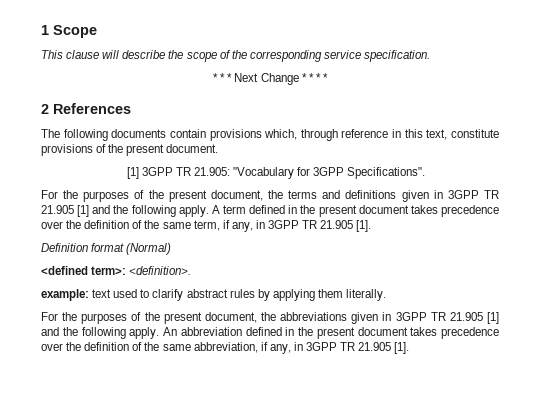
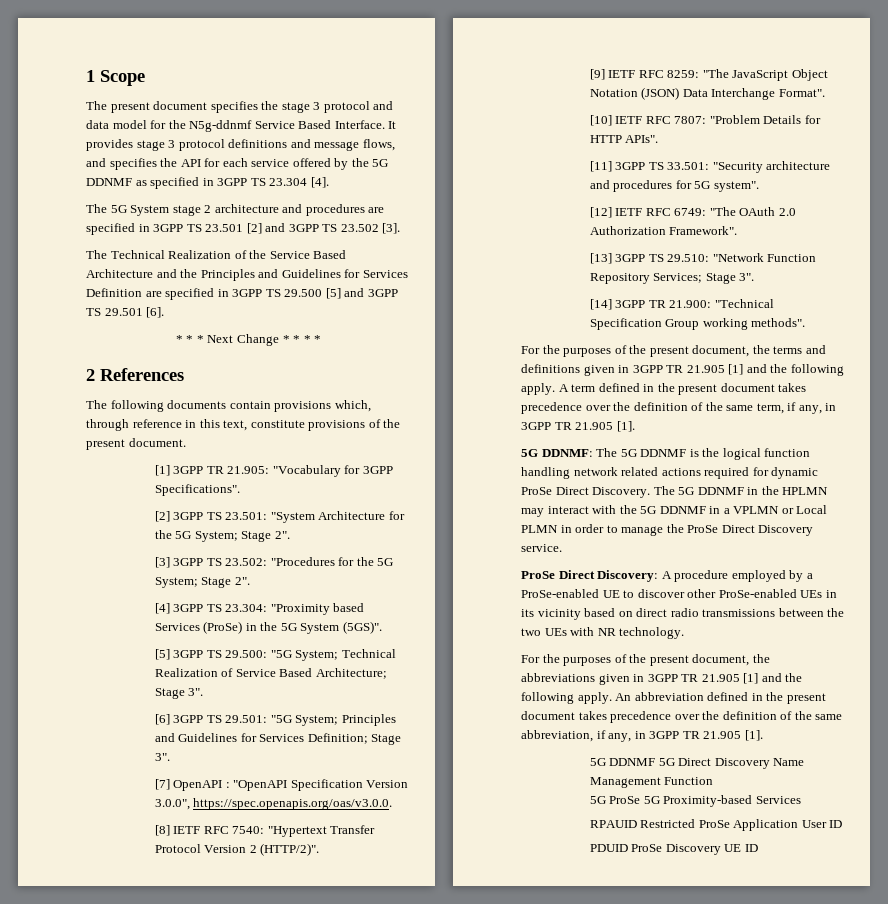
- This clause will describe the scope of the corresponding service specification.
+ The present document specifies the stage 3 protocol and data model for the N5g-ddnmf Service Based Interface. It provides stage 3 protocol definitions and message flows, and specifies the API for each service offered by the 5G DDNMF as specified in 3GPP TS 23.304 [4].
+ The 5G System stage 2 architecture and procedures are specified in 3GPP TS 23.501 [2] and 3GPP TS 23.502 [3].
+ The Technical Realization of the Service Based Architecture and the Principles and Guidelines for Services Definition are specified in 3GPP TS 29.500 [5] and 3GPP TS 29.501 [6].
+ [2] 3GPP TS 23.501: "System Architecture for the 5G System; Stage 2".
+ [3] 3GPP TS 23.502: "Procedures for the 5G System; Stage 2".
+ [4] 3GPP TS 23.304: "Proximity based Services (ProSe) in the 5G System (5GS)".
+ [5] 3GPP TS 29.500: "5G System; Technical Realization of Service Based Architecture; Stage 3".
+ [6] 3GPP TS 29.501: "5G System; Principles and Guidelines for Services Definition; Stage 3".
+ [7] OpenAPI : "OpenAPI Specification Version 3.0.0", https://spec.openapis.org/oas/v3.0.0.
+ [8] IETF RFC 7540: "Hypertext Transfer Protocol Version 2 (HTTP/2)".
+ [9] IETF RFC 8259: "The JavaScript Object Notation (JSON) Data Interchange Format".
+ [10] IETF RFC 7807: "Problem Details for HTTP APIs".
+ [11] 3GPP TS 33.501: "Security architecture and procedures for 5G system".
+ [12] IETF RFC 6749: "The OAuth 2.0 Authorization Framework".
+ [13] 3GPP TS 29.510: "Network Function Repository Services; Stage 3".
+ [14] 3GPP TR 21.900: "Technical Specification Group working methods".
- Definition format (Normal)
- <defined term>: <definition>.
- example: text used to clarify abstract rules by applying them literally.
+ 5G DDNMF: The 5G DDNMF is the logical function handling network related actions required for dynamic ProSe Direct Discovery. The 5G DDNMF in the HPLMN may interact with the 5G DDNMF in a VPLMN or Local PLMN in order to manage the ProSe Direct Discovery service.
+ ProSe Direct Discovery: A procedure employed by a ProSe-enabled UE to discover other ProSe-enabled UEs in its vicinity based on direct radio transmissions between the two UEs with NR technology.
+ 5G DDNMF 5G Direct Discovery Name Management Function
+ 5G ProSe 5G Proximity-based Services
+ RPAUID Restricted ProSe Application User ID
+ PDUID ProSe Discovery UE ID

